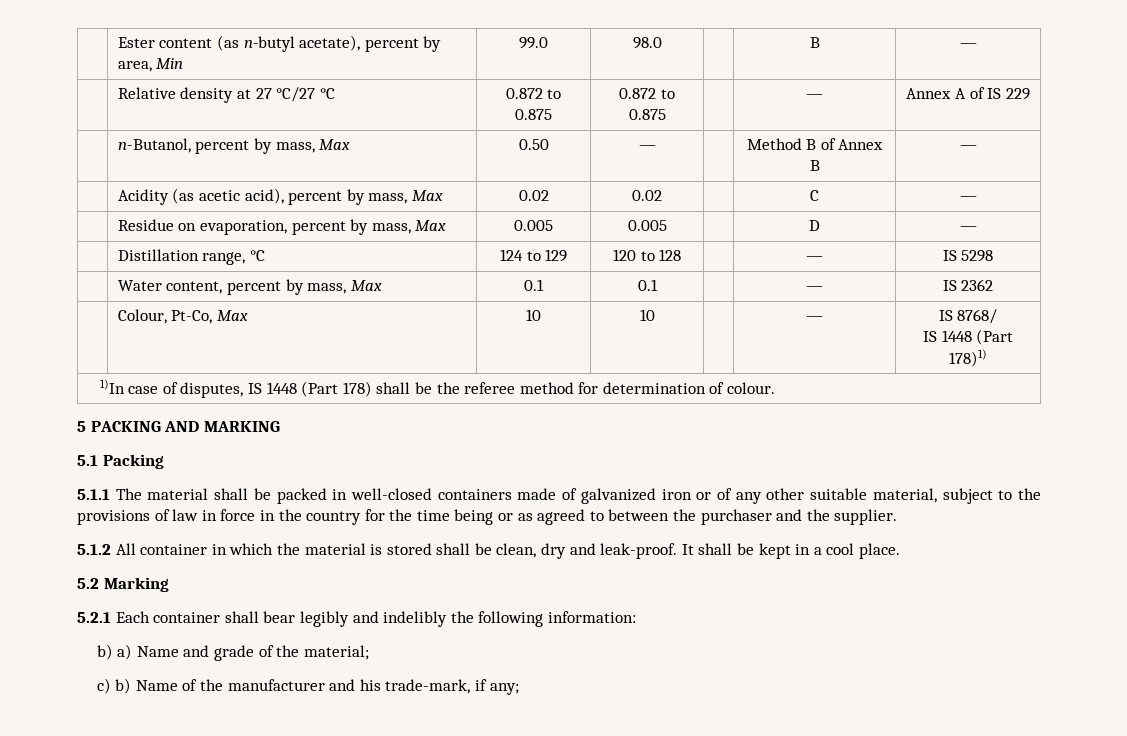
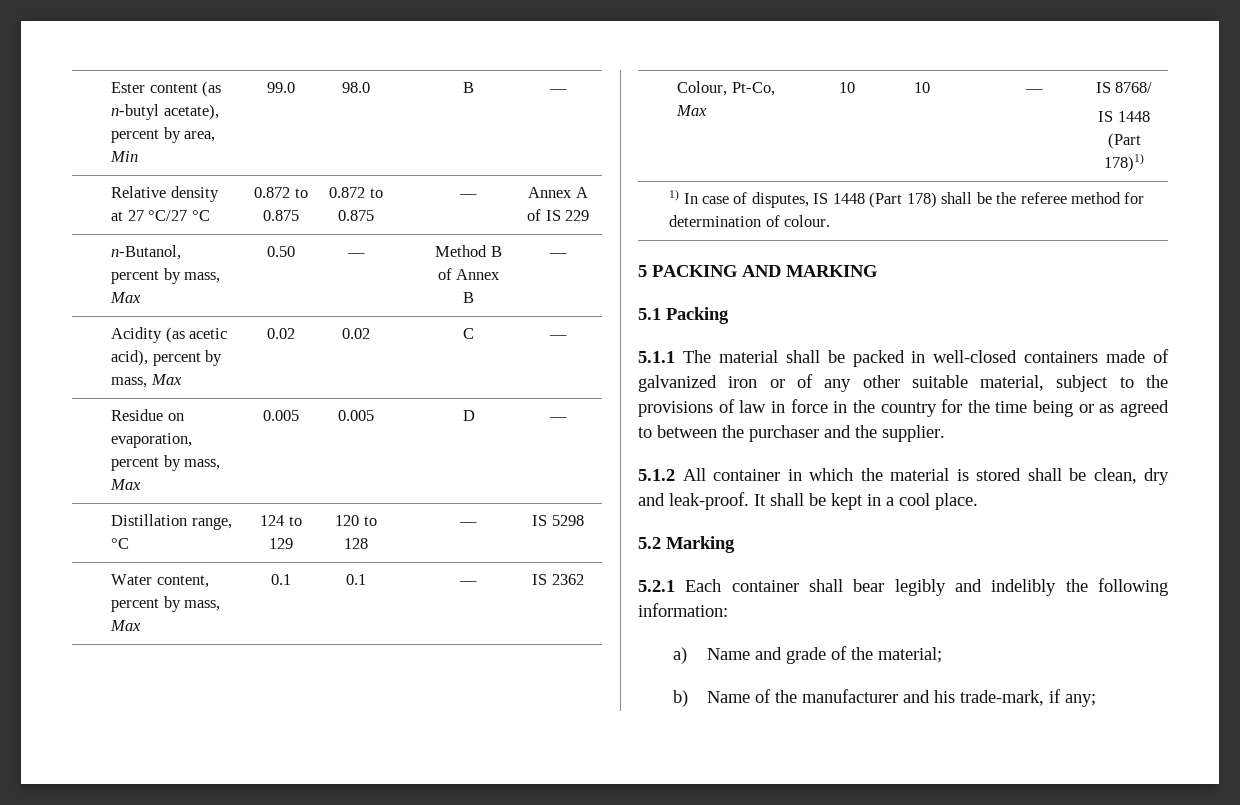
- 1)In case of disputes, IS 1448 (Part 178) shall be the referee method for determination of colour.
+ 1) In case of disputes, IS 1448 (Part 178) shall be the referee method for determination of colour.
- b) a) Name and grade of the material;
+ a) Name and grade of the material;
- c) b) Name of the manufacturer and his trade-mark, if any;
+ b) Name of the manufacturer and his trade-mark, if any;

